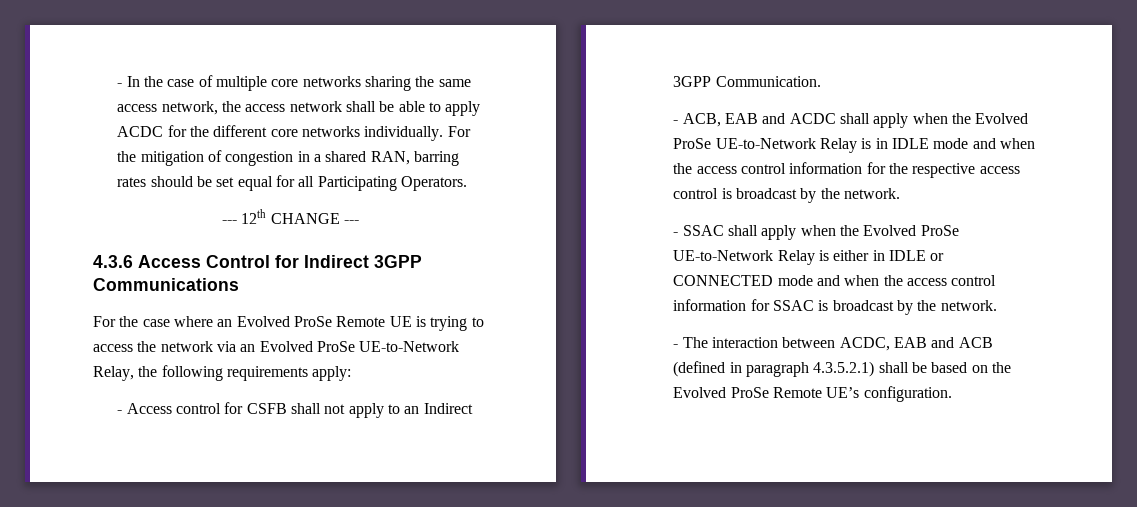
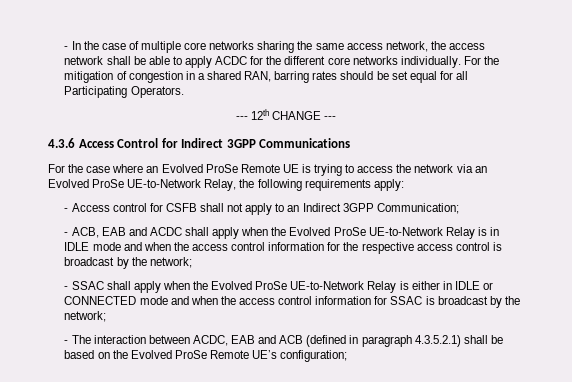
- - Access control for CSFB shall not apply to an Indirect 3GPP Communication.
+ - Access control for CSFB shall not apply to an Indirect 3GPP Communication;
- - ACB, EAB and ACDC shall apply when the Evolved ProSe UE-to-Network Relay is in IDLE mode and when the access control information for the respective access control is broadcast by the network.
+ - ACB, EAB and ACDC shall apply when the Evolved ProSe UE-to-Network Relay is in IDLE mode and when the access control information for the respective access control is broadcast by the network;
- - SSAC shall apply when the Evolved ProSe UE-to-Network Relay is either in IDLE or CONNECTED mode and when the access control information for SSAC is broadcast by the network.
+ - SSAC shall apply when the Evolved ProSe UE-to-Network Relay is either in IDLE or CONNECTED mode and when the access control information for SSAC is broadcast by the network;
- - The interaction between ACDC, EAB and ACB (defined in paragraph 4.3.5.2.1) shall be based on the Evolved ProSe Remote UE’s configuration.
+ - The interaction between ACDC, EAB and ACB (defined in paragraph 4.3.5.2.1) shall be based on the Evolved ProSe Remote UE’s configuration;

